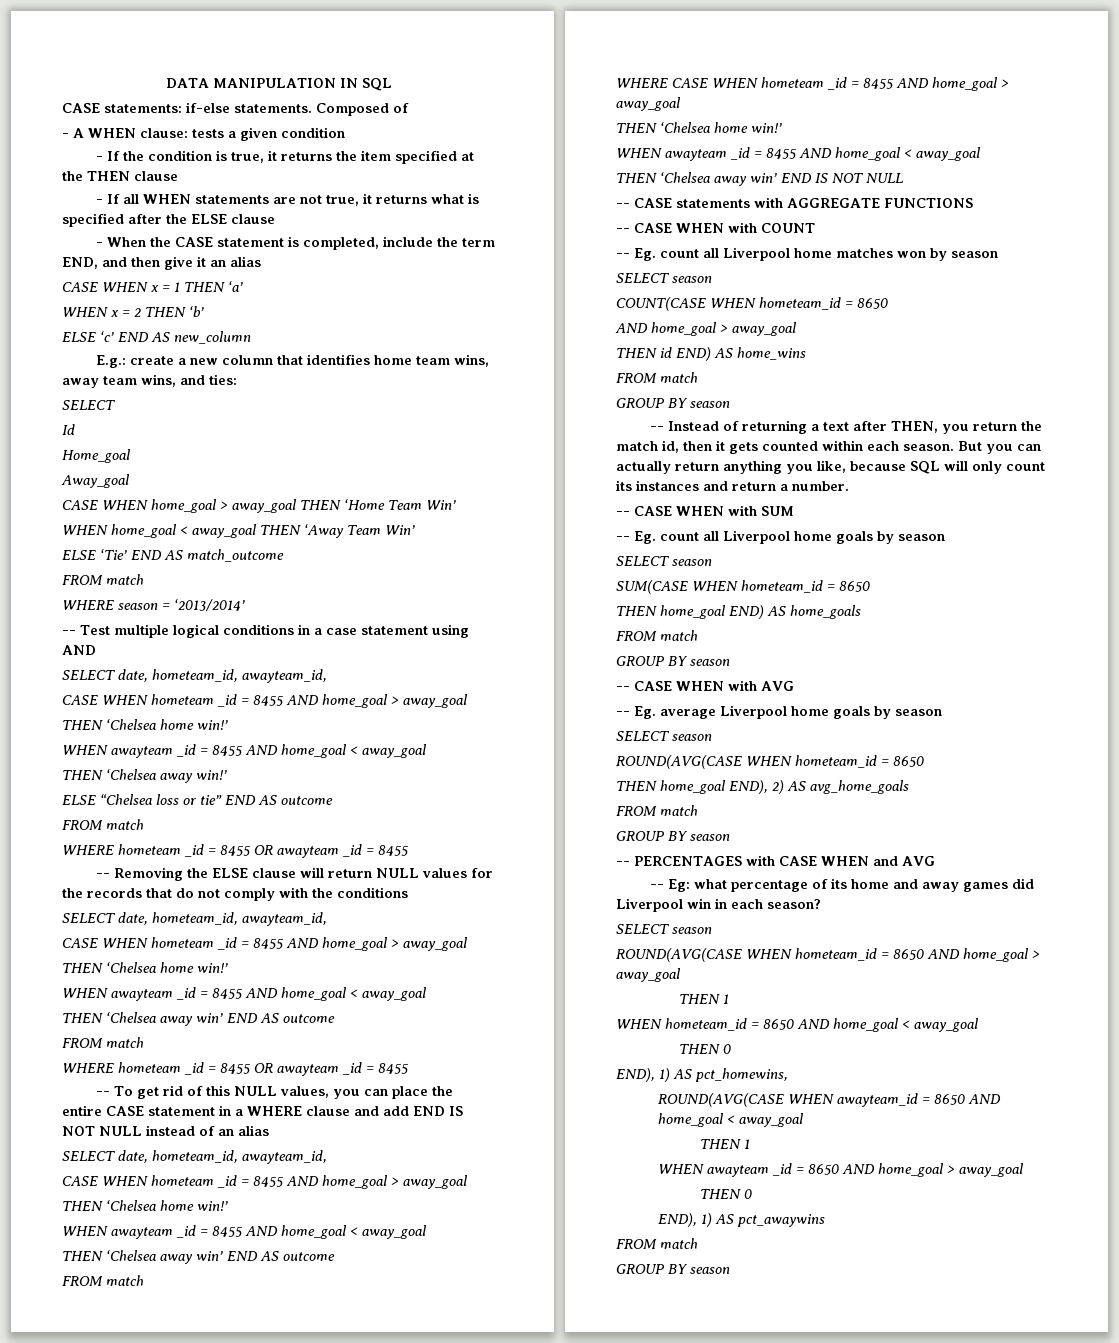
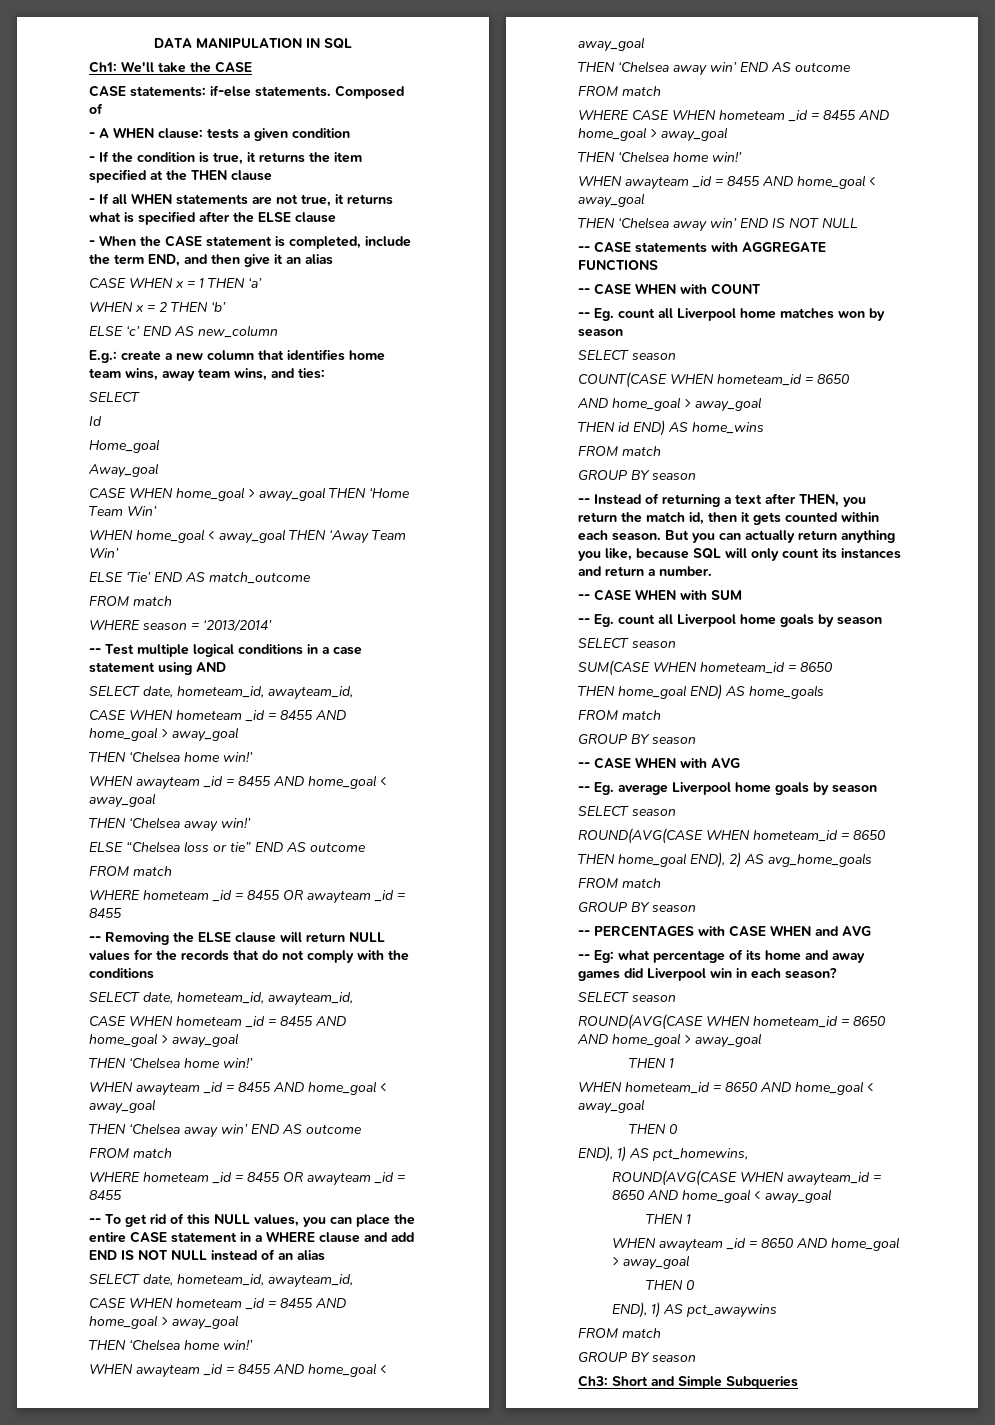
+ Ch1: We'll take the CASE
+ Ch3: Short and Simple Subqueries

